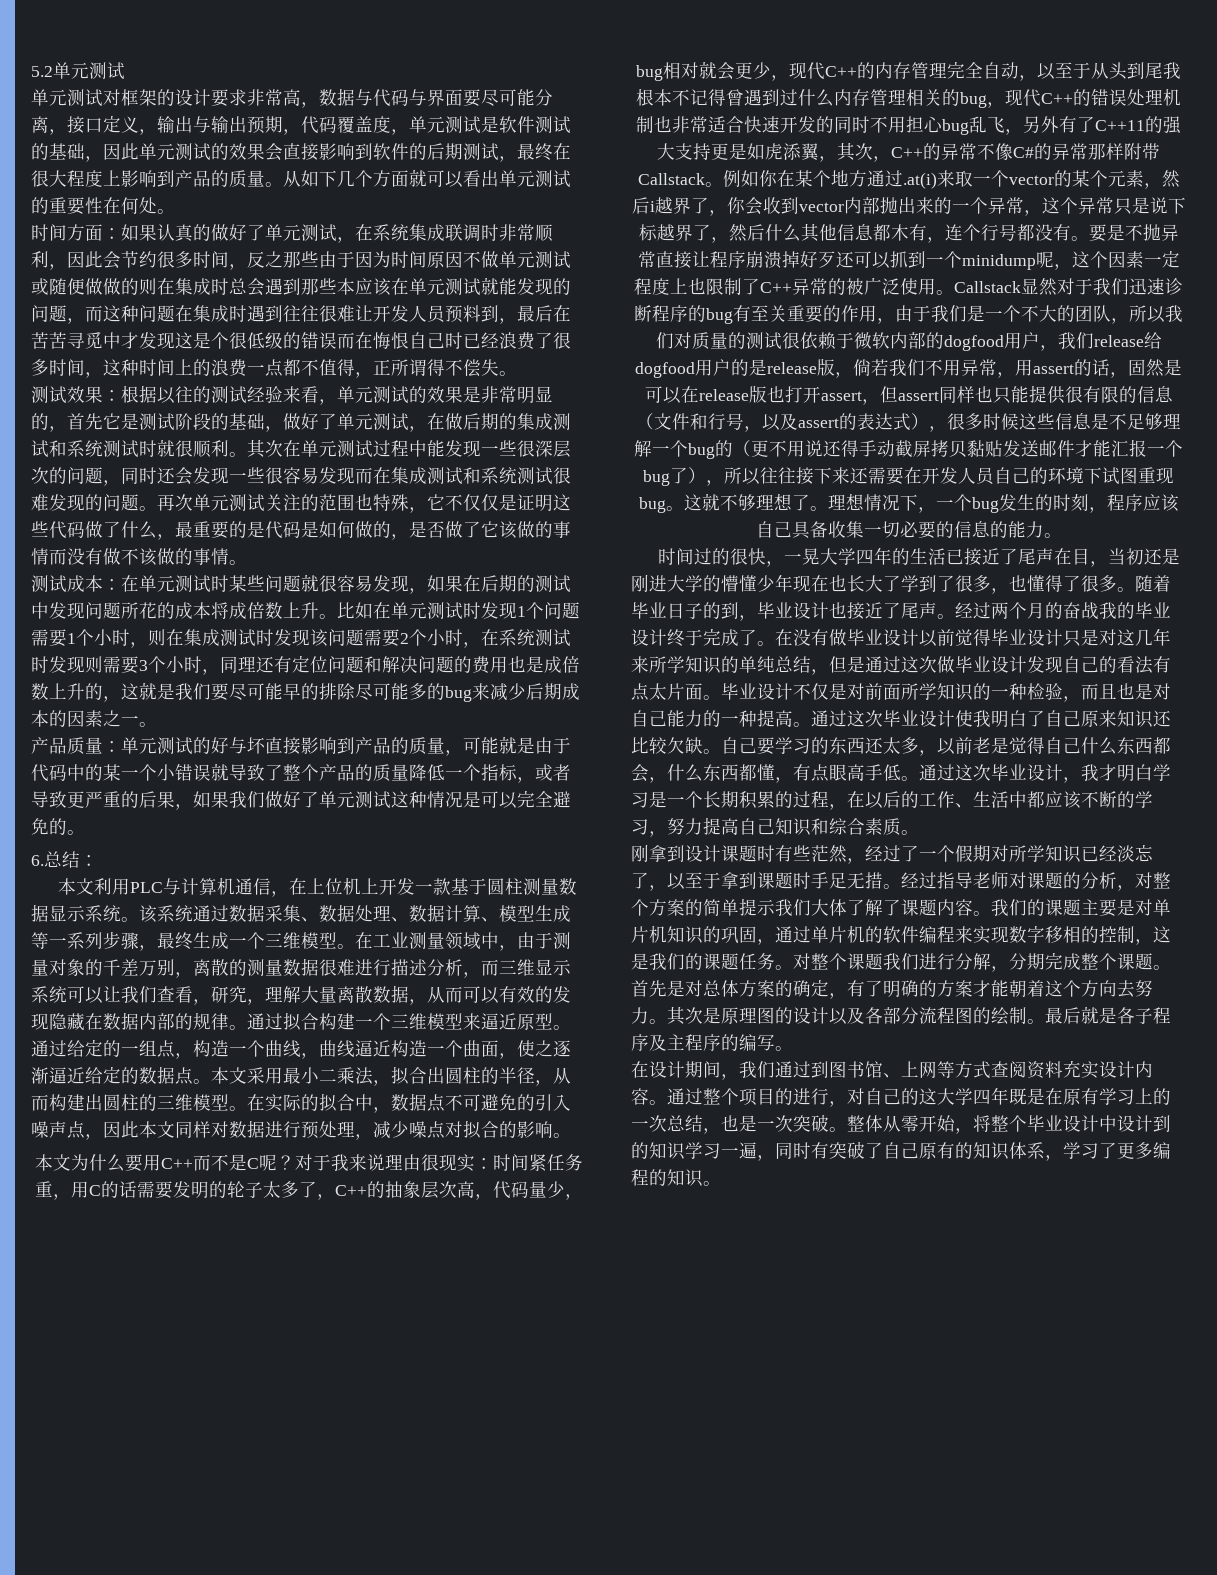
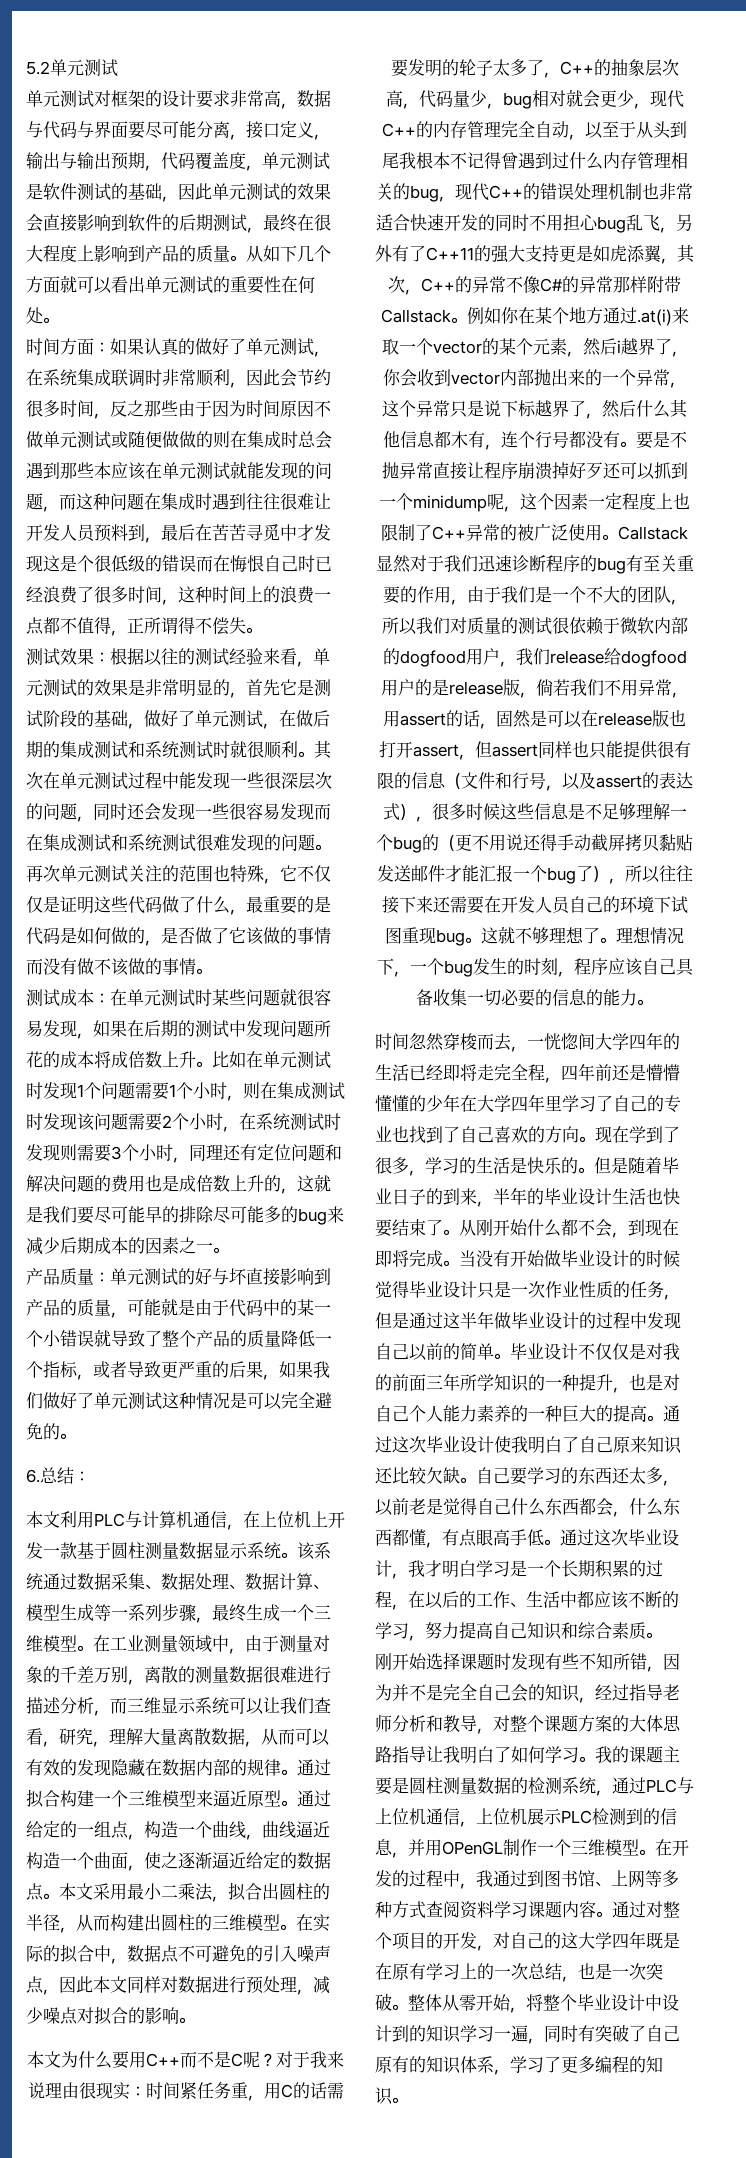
- 时间过的很快，一晃大学四年的生活已接近了尾声在目，当初还是刚进大学的懵懂少年现在也长大了学到了很多，也懂得了很多。随着毕业日子的到，毕业设计也接近了尾声。经过两个月的奋战我的毕业设计终于完成了。在没有做毕业设计以前觉得毕业设计只是对这几年来所学知识的单纯总结，但是通过这次做毕业设计发现自己的看法有点太片面。毕业设计不仅是对前面所学知识的一种检验，而且也是对自己能力的一种提高。
+ 时间忽然穿梭而去，一恍惚间大学四年的生活已经即将走完全程，四年前还是懵懵懂懂的少年在大学四年里学习了自己的专业也找到了自己喜欢的方向。现在学到了很多，学习的生活是快乐的。但是随着毕业日子的到来，半年的毕业设计生活也快要结束了。从刚开始什么都不会，到现在即将完成。当没有开始做毕业设计的时候觉得毕业设计只是一次作业性质的任务，但是通过这半年做毕业设计的过程中发现自己以前的简单。毕业设计不仅仅是对我的前面三年所学知识的一种提升，也是对自己个人能力素养的一种巨大的提高。
- 刚拿到设计课题时有些茫然，经过了一个假期对所学知识已经淡忘了，以至于拿到课题时手足无措。经过指导老师对课题的分析，对整个方案的简单提示我们大体了解了课题内容。我们的课题主要是对单片机知识的巩固，通过单片机的软件编程来实现数字移相的控制，这是我们的课题任务。对整个课题我们进行分解，分期完成整个课题。首先是对总体方案的确定，有了明确的方案才能朝着这个方向去努力。其次是原理图的设计以及各部分流程图的绘制。最后就是各子程序及主程序的编写。
- 在设计期间，我们通过到图书馆、上网等方式查阅资料充实设计内容。
+ 刚开始选择课题时发现有些不知所错，因为并不是完全自己会的知识，经过指导老师分析和教导，对整个课题方案的大体思路指导让我明白了如何学习。我的课题主要是圆柱测量数据的检测系统，通过PLC与上位机通信，上位机展示PLC检测到的信息，并用OPenGL制作一个三维模型。在开发的过程中，我通过到图书馆、上网等多种方式查阅资料学习课题内容。
- 通过整个项目的进行，对自己的这大学四年既是在原有学习上的一次总结，也是一次突破。
+ 通过对整个项目的开发，对自己的这大学四年既是在原有学习上的一次总结，也是一次突破。

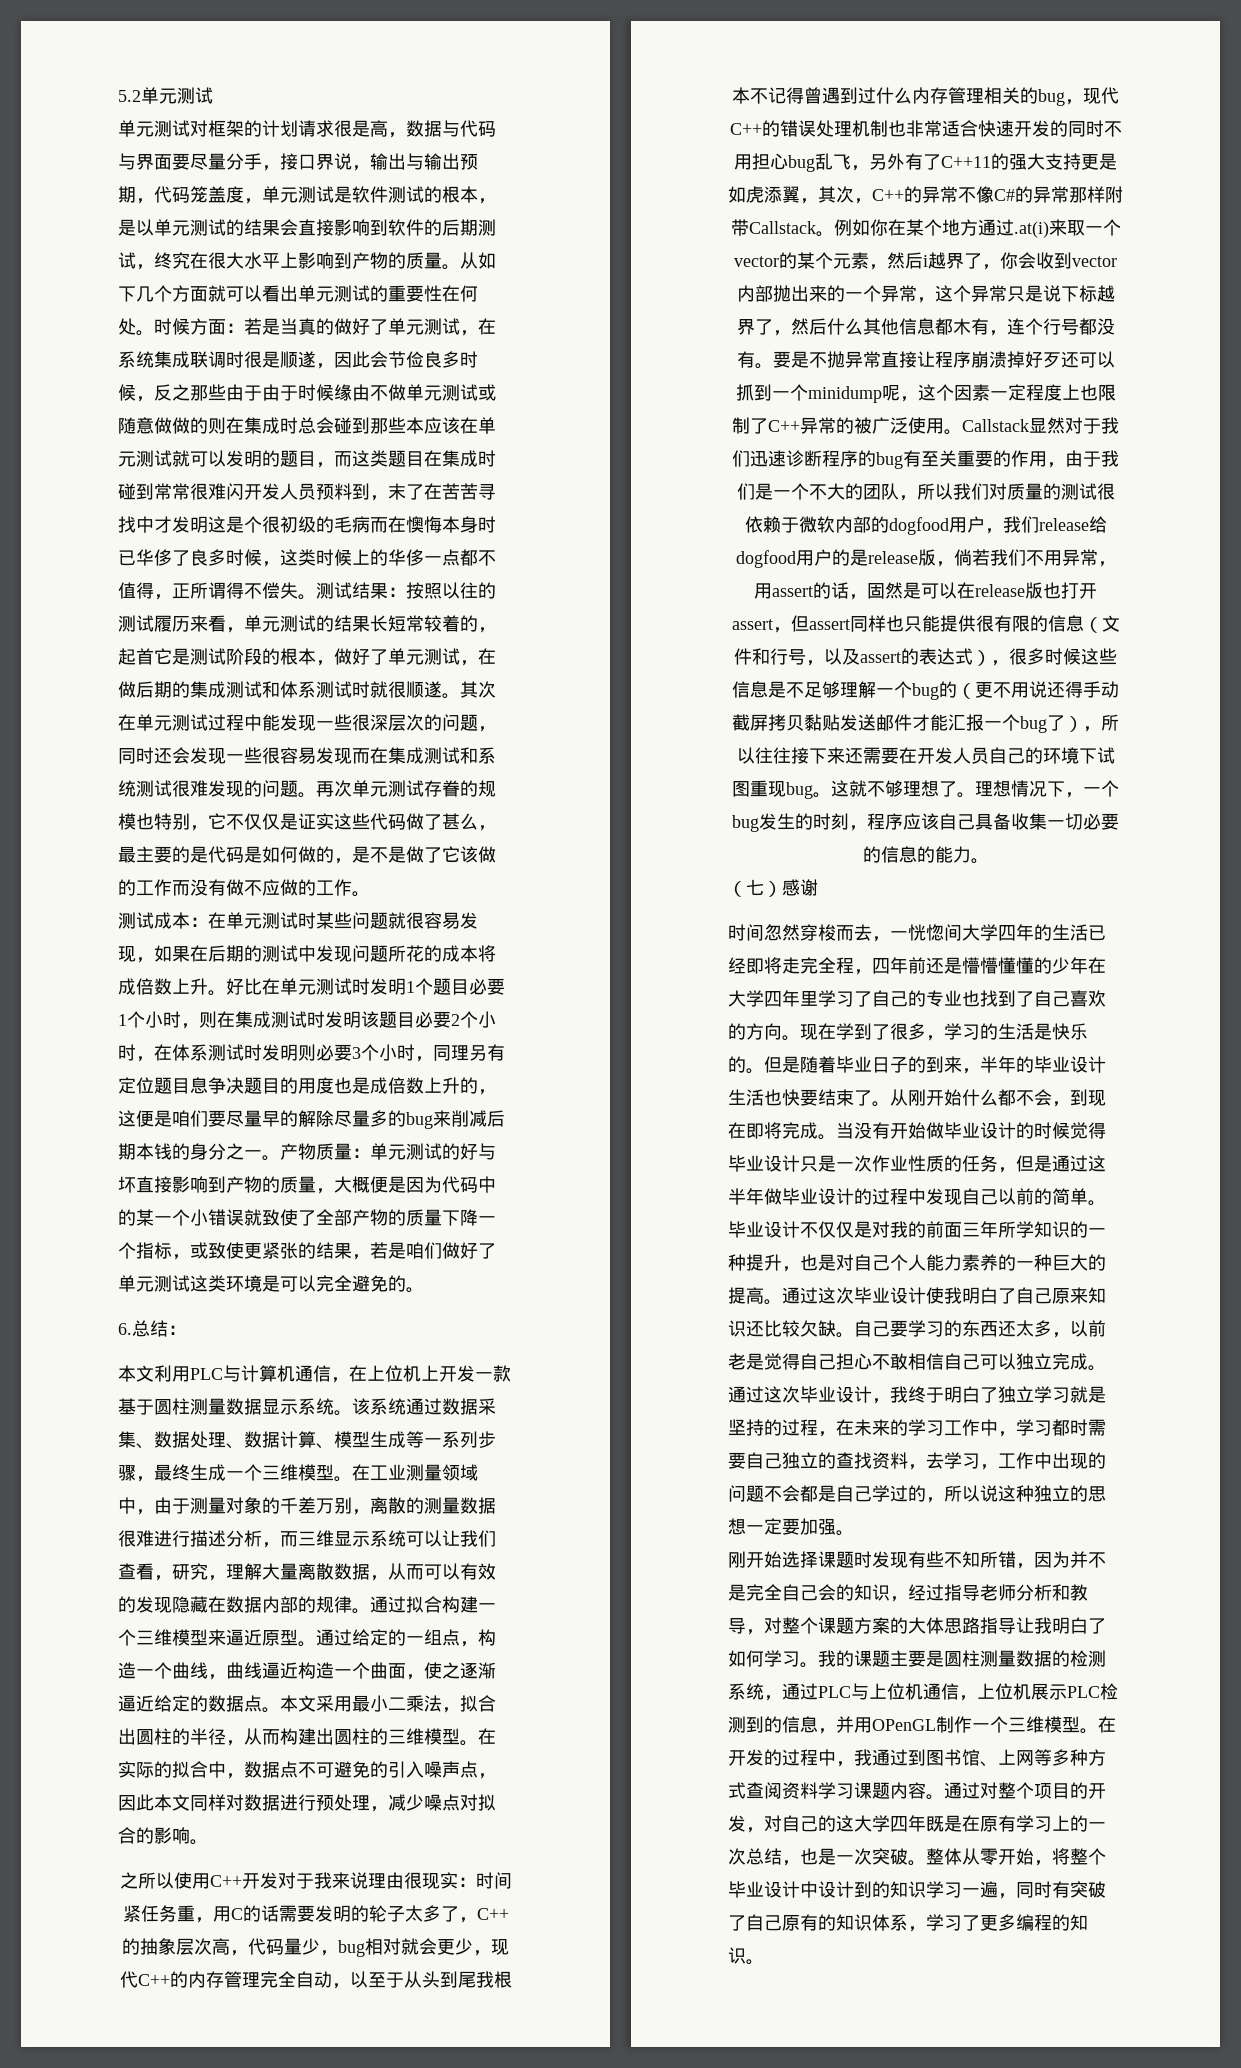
- 单元测试对框架的设计要求非常高，数据与代码与界面要尽可能分离，接口定义，输出与输出预期，代码覆盖度，单元测试是软件测试的基础，因此单元测试的效果会直接影响到软件的后期测试，最终在很大程度上影响到产品的质量。
+ 单元测试对框架的计划请求很是高，数据与代码与界面要尽量分手，接口界说，输出与输出预期，代码笼盖度，单元测试是软件测试的根本，是以单元测试的结果会直接影响到软件的后期测试，终究在很大水平上影响到产物的质量。
- 从如下几个方面就可以看出单元测试的重要性在何处。
- 时间方面：如果认真的做好了单元测试，在系统集成联调时非常顺利，因此会节约很多时间，反之那些由于因为时间原因不做单元测试或随便做做的则在集成时总会遇到那些本应该在单元测试就能发现的问题，而这种问题在集成时遇到往往很难让开发人员预料到，最后在苦苦寻觅中才发现这是个很低级的错误而在悔恨自己时已经浪费了很多时间，这种时间上的浪费一点都不值得，正所谓得不偿失。
- 测试效果：根据以往的测试经验来看，单元测试的效果是非常明显的，首先它是测试阶段的基础，做好了单元测试，在做后期的集成测试和系统测试时就很顺利。
+ 从如下几个方面就可以看出单元测试的重要性在何处。时候方面：若是当真的做好了单元测试，在系统集成联调时很是顺遂，因此会节俭良多时候，反之那些由于由于时候缘由不做单元测试或随意做做的则在集成时总会碰到那些本应该在单元测试就可以发明的题目，而这类题目在集成时碰到常常很难闪开发人员预料到，末了在苦苦寻找中才发明这是个很初级的毛病而在懊悔本身时已华侈了良多时候，这类时候上的华侈一点都不值得，正所谓得不偿失。测试结果：按照以往的测试履历来看，单元测试的结果长短常较着的，起首它是测试阶段的根本，做好了单元测试，在做后期的集成测试和体系测试时就很顺遂。
- 再次单元测试关注的范围也特殊，它不仅仅是证明这些代码做了什么，最重要的是代码是如何做的，是否做了它该做的事情而没有做不该做的事情。
+ 再次单元测试存眷的规模也特别，它不仅仅是证实这些代码做了甚么，最主要的是代码是如何做的，是不是做了它该做的工作而没有做不应做的工作。
- 比如在单元测试时发现1个问题需要1个小时，则在集成测试时发现该问题需要2个小时，在系统测试时发现则需要3个小时，同理还有定位问题和解决问题的费用也是成倍数上升的，这就是我们要尽可能早的排除尽可能多的bug来减少后期成本的因素之一。
- 产品质量：单元测试的好与坏直接影响到产品的质量，可能就是由于代码中的某一个小错误就导致了整个产品的质量降低一个指标，或者导致更严重的后果，如果我们做好了单元测试这种情况是可以完全避免的。
+ 好比在单元测试时发明1个题目必要1个小时，则在集成测试时发明该题目必要2个小时，在体系测试时发明则必要3个小时，同理另有定位题目息争决题目的用度也是成倍数上升的，这便是咱们要尽量早的解除尽量多的bug来削减后期本钱的身分之一。产物质量：单元测试的好与坏直接影响到产物的质量，大概便是因为代码中的某一个小错误就致使了全部产物的质量下降一个指标，或致使更紧张的结果，若是咱们做好了单元测试这类环境是可以完全避免的。
- 本文为什么要用C++而不是C呢？对于我来说理由很现实：
+ 之所以使用C++开发对于我来说理由很现实：
+ （七）感谢
- 自己要学习的东西还太多，以前老是觉得自己什么东西都会，什么东西都懂，有点眼高手低。
+ 自己要学习的东西还太多，以前老是觉得自己担心不敢相信自己可以独立完成。
- 通过这次毕业设计，我才明白学习是一个长期积累的过程，在以后的工作、生活中都应该不断的学习，努力提高自己知识和综合素质。
+ 通过这次毕业设计，我终于明白了独立学习就是坚持的过程，在未来的学习工作中，学习都时需要自己独立的查找资料，去学习，工作中出现的问题不会都是自己学过的，所以说这种独立的思想一定要加强。

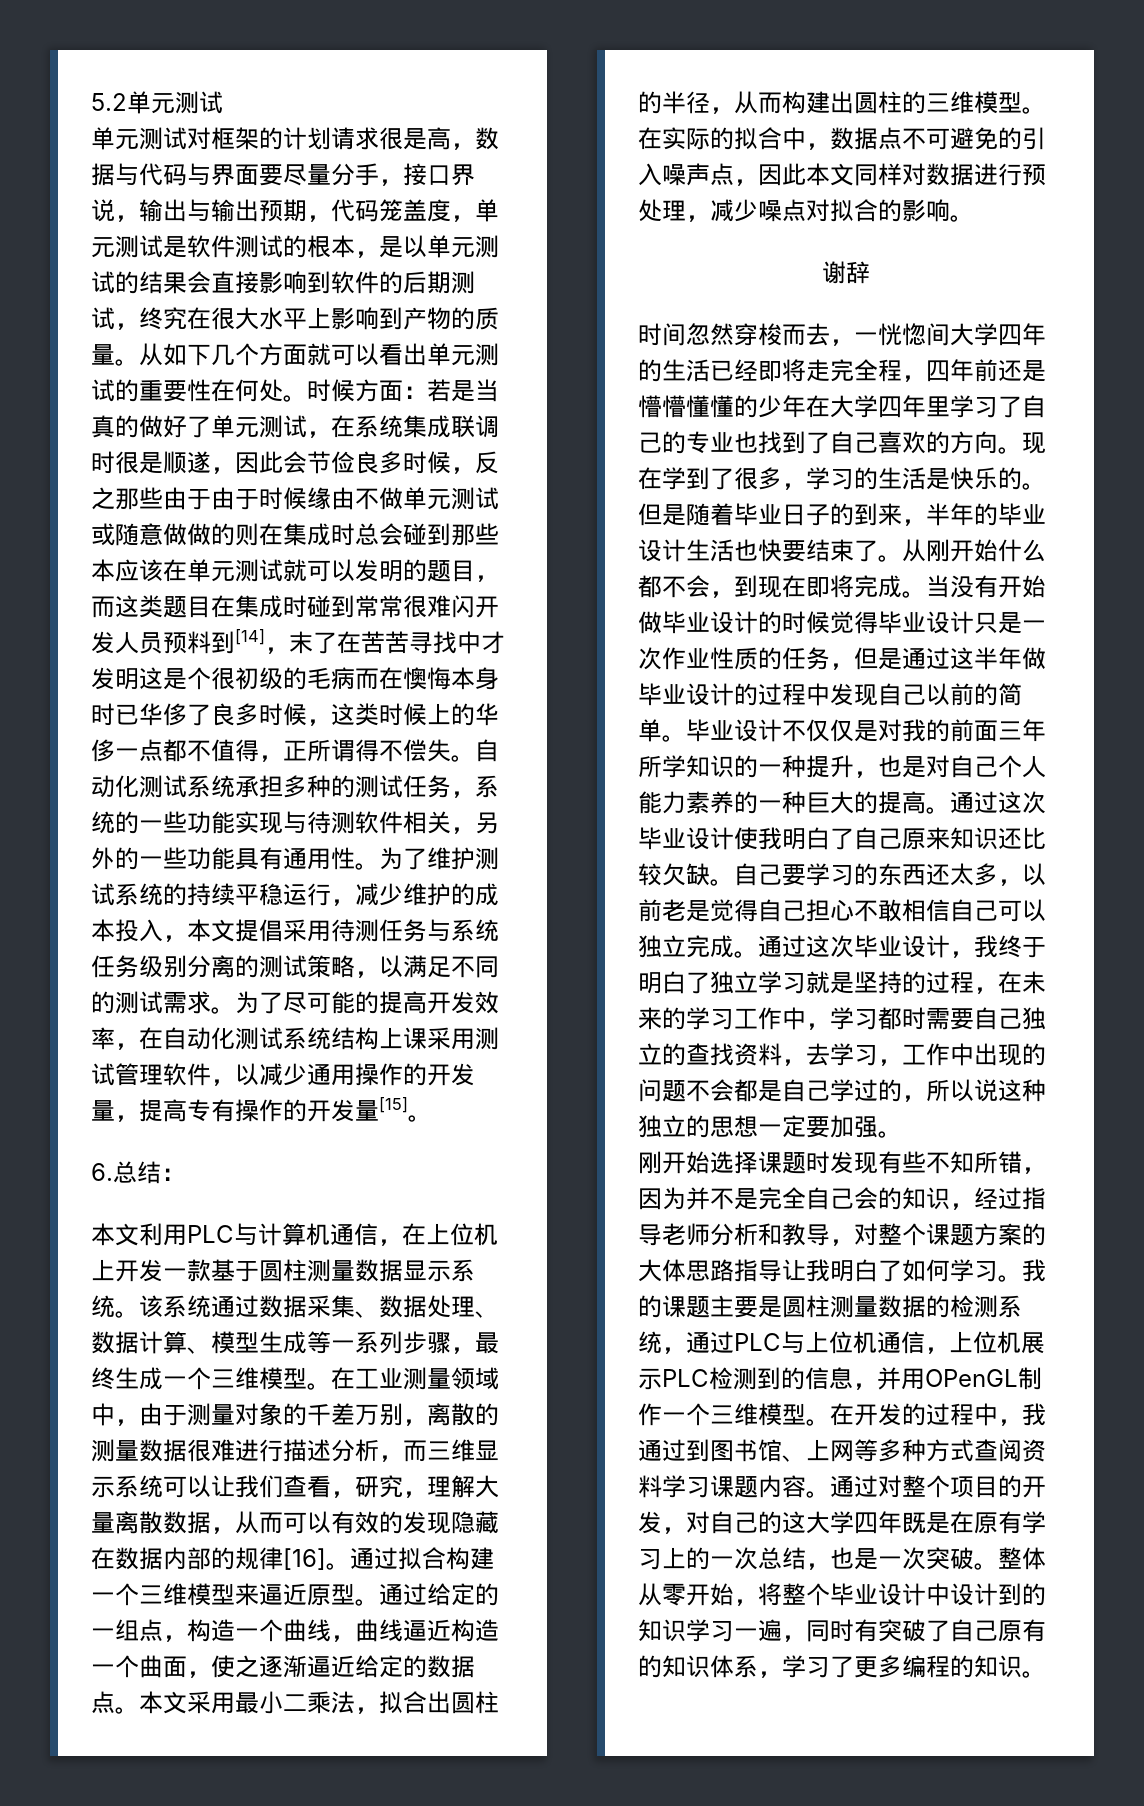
- 若是当真的做好了单元测试，在系统集成联调时很是顺遂，因此会节俭良多时候，反之那些由于由于时候缘由不做单元测试或随意做做的则在集成时总会碰到那些本应该在单元测试就可以发明的题目，而这类题目在集成时碰到常常很难闪开发人员预料到，末了在苦苦寻找中才发明这是个很初级的毛病而在懊悔本身时已华侈了良多时候，这类时候上的华侈一点都不值得，正所谓得不偿失。
+ 若是当真的做好了单元测试，在系统集成联调时很是顺遂，因此会节俭良多时候，反之那些由于由于时候缘由不做单元测试或随意做做的则在集成时总会碰到那些本应该在单元测试就可以发明的题目，而这类题目在集成时碰到常常很难闪开发人员预料到[14]，末了在苦苦寻找中才发明这是个很初级的毛病而在懊悔本身时已华侈了良多时候，这类时候上的华侈一点都不值得，正所谓得不偿失。
- 测试结果：按照以往的测试履历来看，单元测试的结果长短常较着的，起首它是测试阶段的根本，做好了单元测试，在做后期的集成测试和体系测试时就很顺遂。其次在单元测试过程中能发现一些很深层次的问题，同时还会发现一些很容易发现而在集成测试和系统测试很难发现的问题。再次单元测试存眷的规模也特别，它不仅仅是证实这些代码做了甚么，最主要的是代码是如何做的，是不是做了它该做的工作而没有做不应做的工作。
- 测试成本：在单元测试时某些问题就很容易发现，如果在后期的测试中发现问题所花的成本将成倍数上升。好比在单元测试时发明1个题目必要1个小时，则在集成测试时发明该题目必要2个小时，在体系测试时发明则必要3个小时，同理另有定位题目息争决题目的用度也是成倍数上升的，这便是咱们要尽量早的解除尽量多的bug来削减后期本钱的身分之一。产物质量：单元测试的好与坏直接影响到产物的质量，大概便是因为代码中的某一个小错误就致使了全部产物的质量下降一个指标，或致使更紧张的结果，若是咱们做好了单元测试这类环境是可以完全避免的。
+ 自动化测试系统承担多种的测试任务，系统的一些功能实现与待测软件相关，另外的一些功能具有通用性。为了维护测试系统的持续平稳运行，减少维护的成本投入，本文提倡采用待测任务与系统任务级别分离的测试策略，以满足不同的测试需求。为了尽可能的提高开发效率，在自动化测试系统结构上课采用测试管理软件，以减少通用操作的开发量，提高专有操作的开发量[15]。
- 在工业测量领域中，由于测量对象的千差万别，离散的测量数据很难进行描述分析，而三维显示系统可以让我们查看，研究，理解大量离散数据，从而可以有效的发现隐藏在数据内部的规律。
+ 在工业测量领域中，由于测量对象的千差万别，离散的测量数据很难进行描述分析，而三维显示系统可以让我们查看，研究，理解大量离散数据，从而可以有效的发现隐藏在数据内部的规律[16]。
- 之所以使用C++开发对于我来说理由很现实：时间紧任务重，用C的话需要发明的轮子太多了，C++的抽象层次高，代码量少，bug相对就会更少，现代C++的内存管理完全自动，以至于从头到尾我根本不记得曾遇到过什么内存管理相关的bug，现代C++的错误处理机制也非常适合快速开发的同时不用担心bug乱飞，另外有了C++11的强大支持更是如虎添翼，其次，C++的异常不像C#的异常那样附带Callstack。例如你在某个地方通过.at(i)来取一个vector的某个元素，然后i越界了，你会收到vector内部抛出来的一个异常，这个异常只是说下标越界了，然后什么其他信息都木有，连个行号都没有。要是不抛异常直接让程序崩溃掉好歹还可以抓到一个minidump呢，这个因素一定程度上也限制了C++异常的被广泛使用。Callstack显然对于我们迅速诊断程序的bug有至关重要的作用，由于我们是一个不大的团队，所以我们对质量的测试很依赖于微软内部的dogfood用户，我们release给dogfood用户的是release版，倘若我们不用异常，用assert的话，固然是可以在release版也打开assert，但assert同样也只能提供很有限的信息（文件和行号，以及assert的表达式），很多时候这些信息是不足够理解一个bug的（更不用说还得手动截屏拷贝黏贴发送邮件才能汇报一个bug了），所以往往接下来还需要在开发人员自己的环境下试图重现bug。这就不够理想了。理想情况下，一个bug发生的时刻，程序应该自己具备收集一切必要的信息的能力。
- （七）感谢
+ 谢辞

